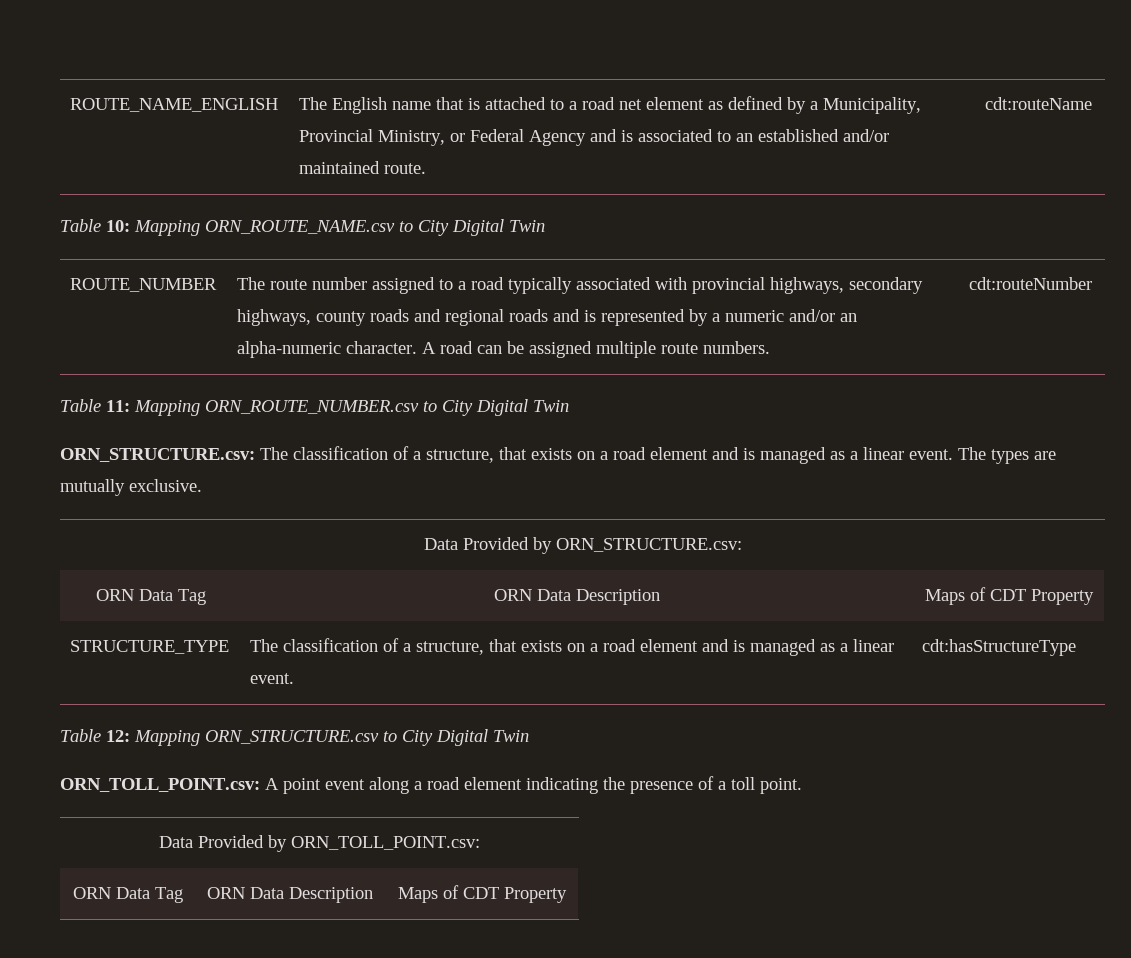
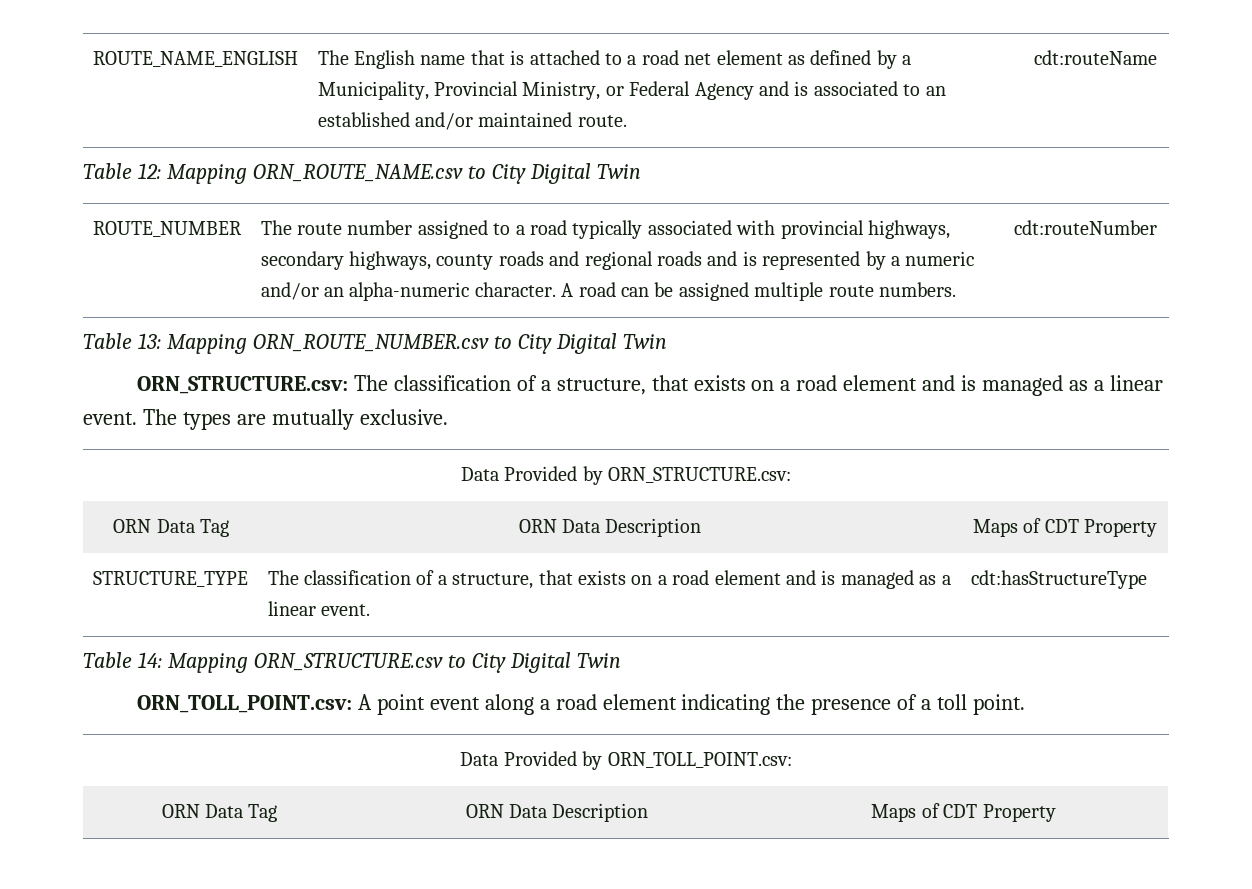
- Table 10: Mapping ORN_ROUTE_NAME.csv to City Digital Twin
+ Table 12: Mapping ORN_ROUTE_NAME.csv to City Digital Twin
- Table 11: Mapping ORN_ROUTE_NUMBER.csv to City Digital Twin
+ Table 13: Mapping ORN_ROUTE_NUMBER.csv to City Digital Twin
- Table 12: Mapping ORN_STRUCTURE.csv to City Digital Twin
+ Table 14: Mapping ORN_STRUCTURE.csv to City Digital Twin

